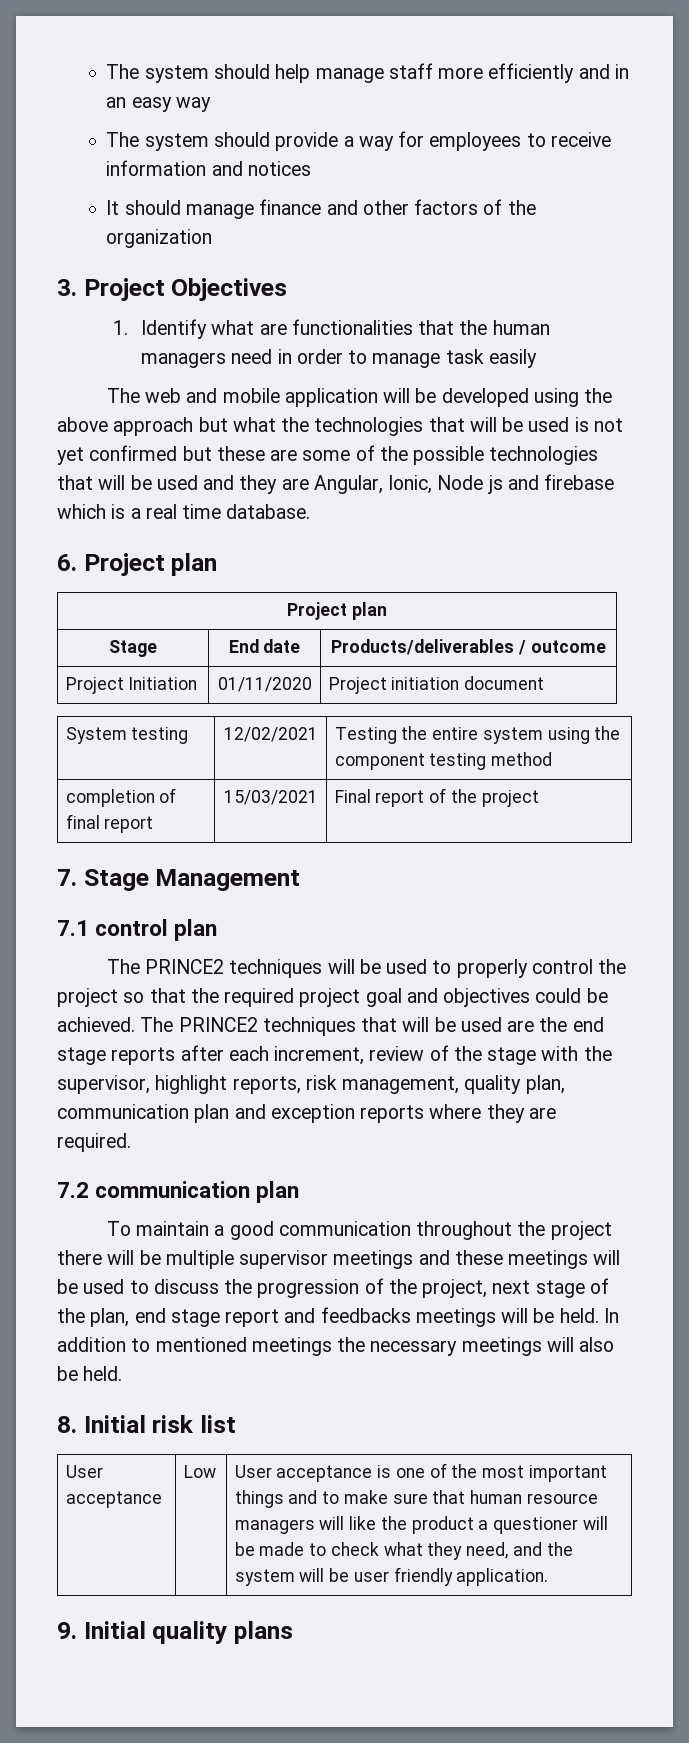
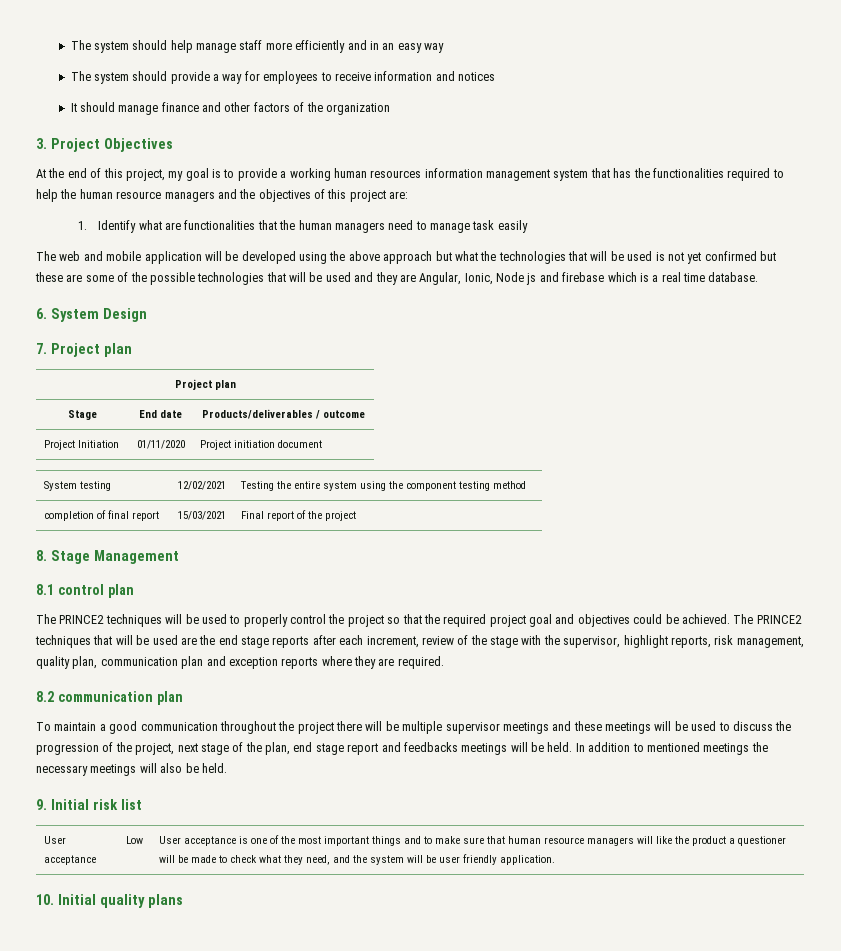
+ At the end of this project, my goal is to provide a working human resources information management system that has the functionalities required to help the human resource managers and the objectives of this project are:
- 1. Identify what are functionalities that the human managers need in order to manage task easily
+ 1. Identify what are functionalities that the human managers need to manage task easily
- 6. Project plan
+ 6. System Design
+ 7. Project plan
- 7. Stage Management
+ 8. Stage Management
- 7.1 control plan
+ 8.1 control plan
- 7.2 communication plan
+ 8.2 communication plan
- 8. Initial risk list
+ 9. Initial risk list
- 9. Initial quality plans
+ 10. Initial quality plans

